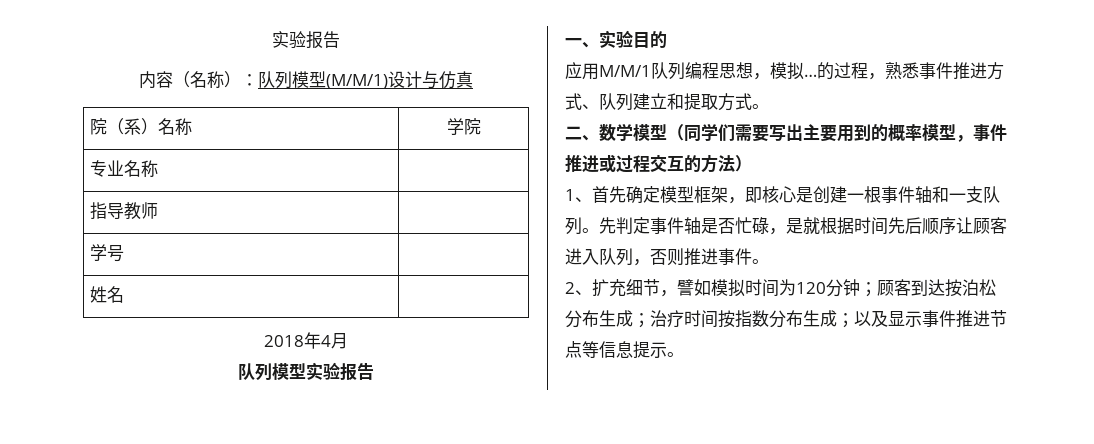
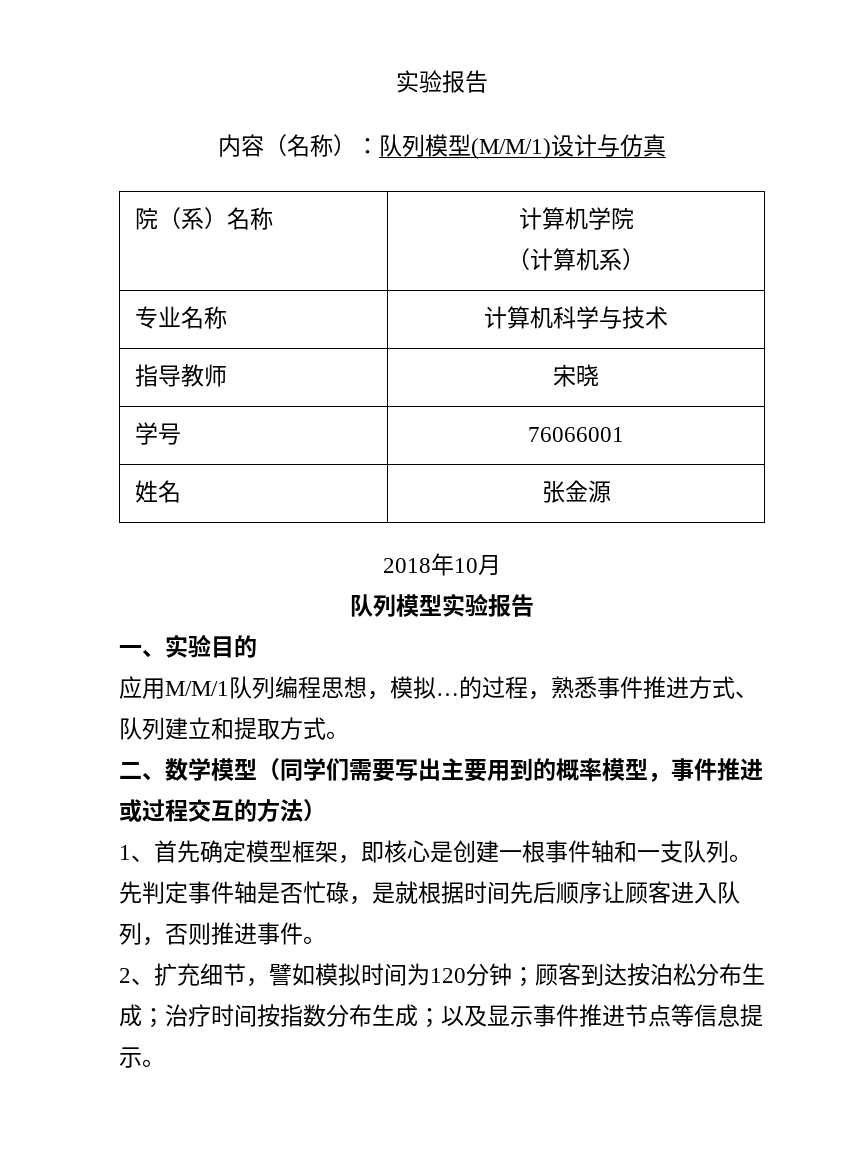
- 院（系）名称 | 学院
+ 院（系）名称 | 计算机学院
+ （计算机系）
- 专业名称 |
+ 专业名称 | 计算机科学与技术
- 指导教师 |
+ 指导教师 | 宋晓
- 学号 |
+ 学号 | 76066001
- 姓名 |
+ 姓名 | 张金源
- 2018年4月
+ 2018年10月

